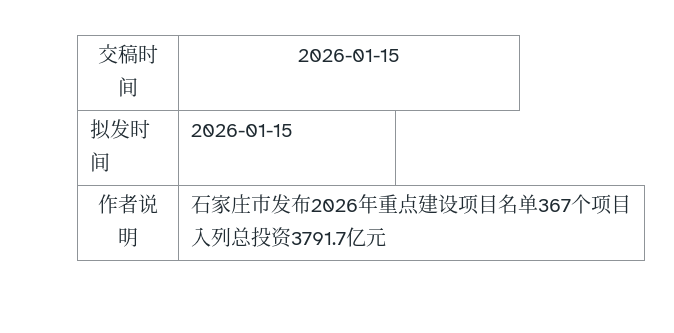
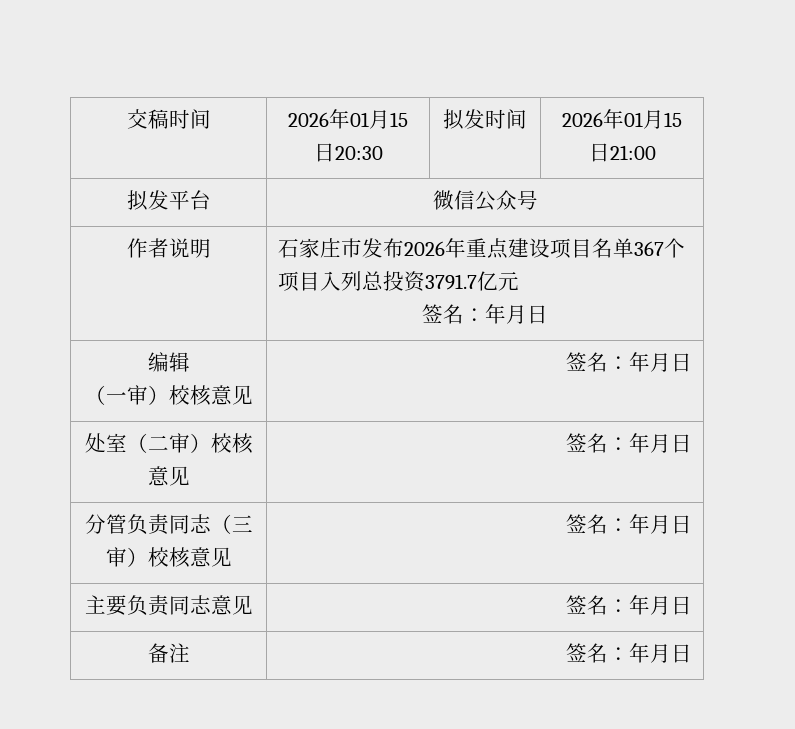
- 交稿时间 | 2026-01-15
- 拟发时间 | 2026-01-15
+ 交稿时间 | 2026年01月15日20:30 | 拟发时间 | 2026年01月15日21:00
+ 拟发平台 | 微信公众号
  作者说明 | 石家庄市发布2026年重点建设项目名单367个项目入列总投资3791.7亿元
+ 签名：年月日
+ 编辑
+ （一审）校核意见 | 签名：年月日
+ 处室（二审）校核意见 | 签名：年月日
+ 分管负责同志（三审）校核意见 | 签名：年月日
+ 主要负责同志意见 | 签名：年月日
+ 备注 | 签名：年月日

